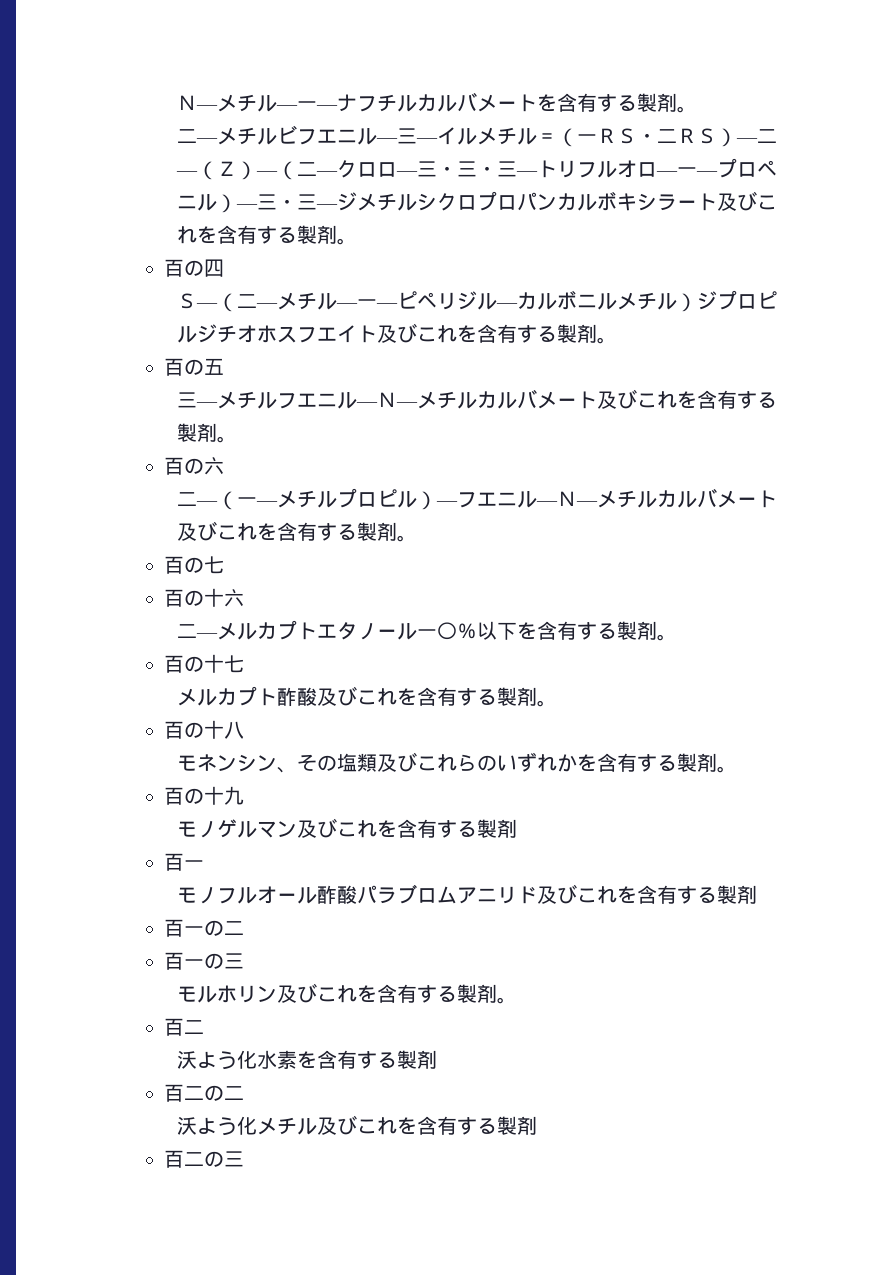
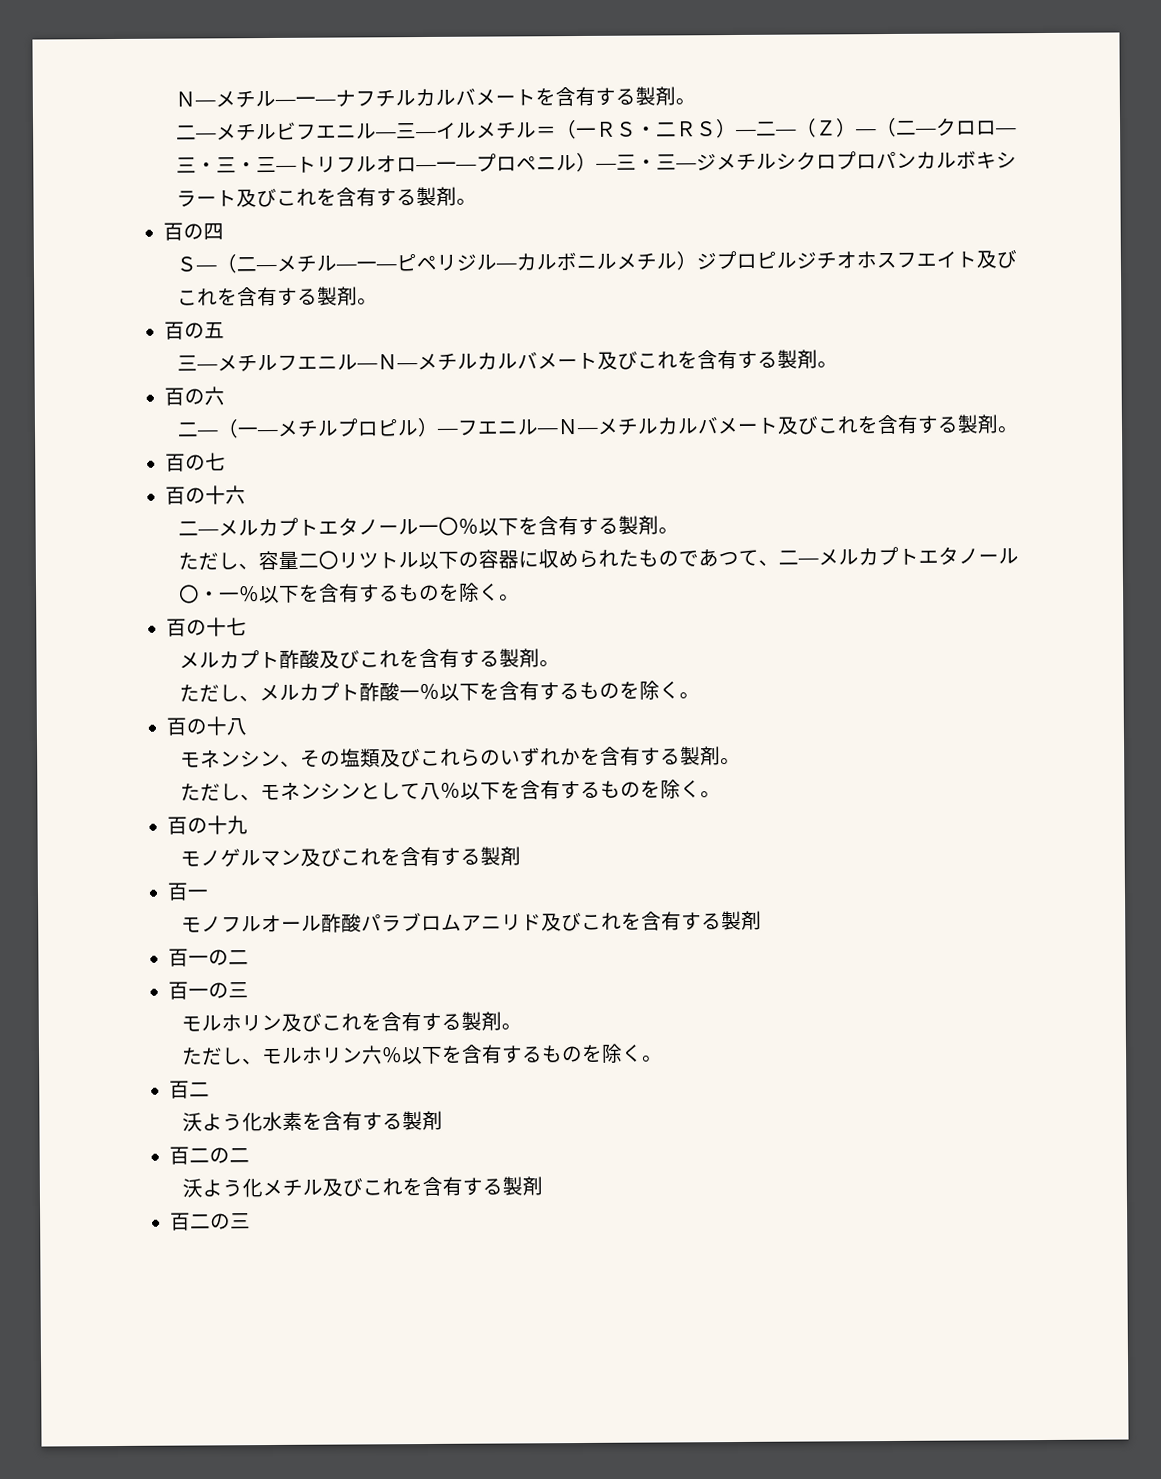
+ ただし、容量二〇リツトル以下の容器に収められたものであつて、二―メルカプトエタノール〇・一％以下を含有するものを除く。
+ ただし、メルカプト酢酸一％以下を含有するものを除く。
+ ただし、モネンシンとして八％以下を含有するものを除く。
+ ただし、モルホリン六％以下を含有するものを除く。

